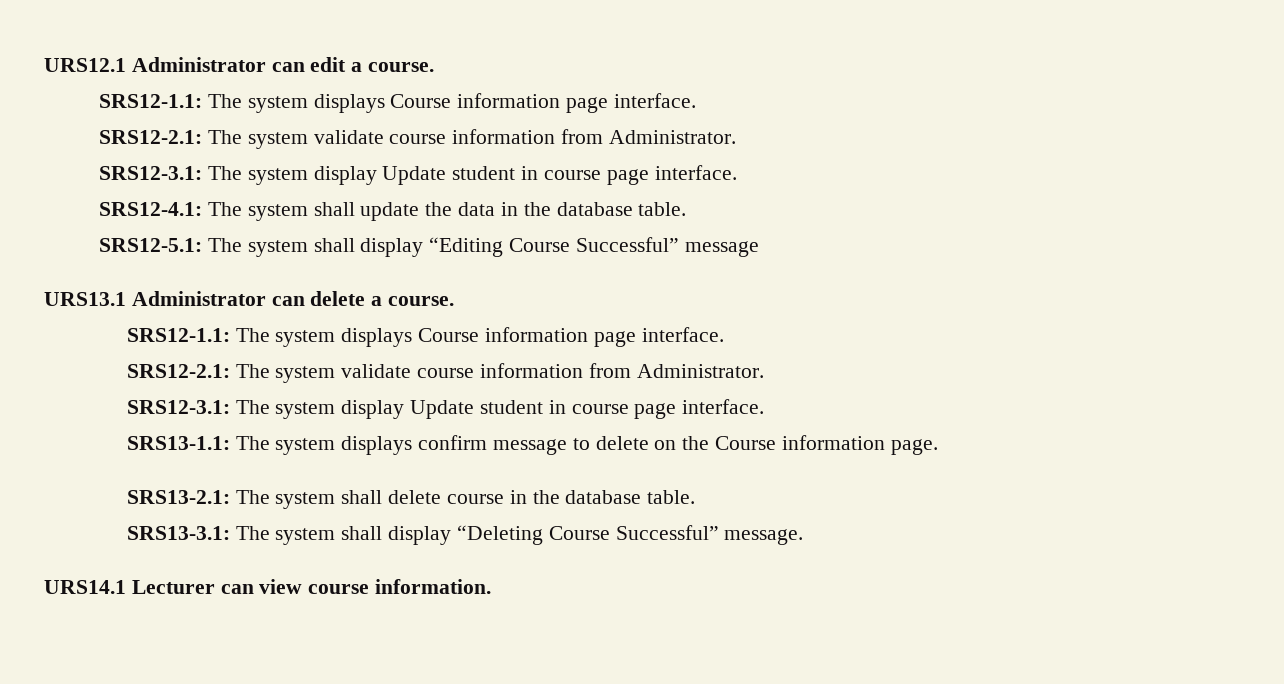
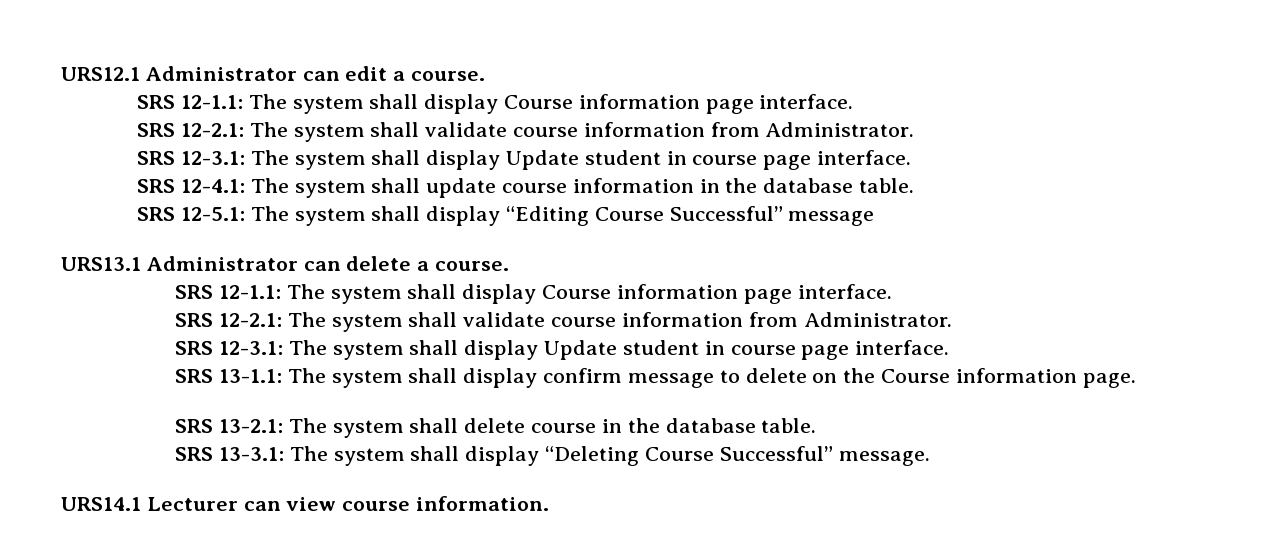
  URS12.1 Administrator can edit a course.
- SRS12-1.1: The system displays Course information page interface.
- SRS12-2.1: The system validate course information from Administrator.
- SRS12-3.1: The system display Update student in course page interface.
- SRS12-4.1: The system shall update the data in the database table.
- SRS12-5.1: The system shall display “Editing Course Successful” message
+ SRS 12-1.1: The system shall display Course information page interface.
+ SRS 12-2.1: The system shall validate course information from Administrator.
+ SRS 12-3.1: The system shall display Update student in course page interface.
+ SRS 12-4.1: The system shall update course information in the database table.
+ SRS 12-5.1: The system shall display “Editing Course Successful” message
  URS13.1 Administrator can delete a course.
- SRS12-1.1: The system displays Course information page interface.
- SRS12-2.1: The system validate course information from Administrator.
- SRS12-3.1: The system display Update student in course page interface.
- SRS13-1.1: The system displays confirm message to delete on the Course information page.
+ SRS 12-1.1: The system shall display Course information page interface.
+ SRS 12-2.1: The system shall validate course information from Administrator.
+ SRS 12-3.1: The system shall display Update student in course page interface.
+ SRS 13-1.1: The system shall display confirm message to delete on the Course information page.
- SRS13-2.1: The system shall delete course in the database table.
+ SRS 13-2.1: The system shall delete course in the database table.
- SRS13-3.1: The system shall display “Deleting Course Successful” message.
+ SRS 13-3.1: The system shall display “Deleting Course Successful” message.

